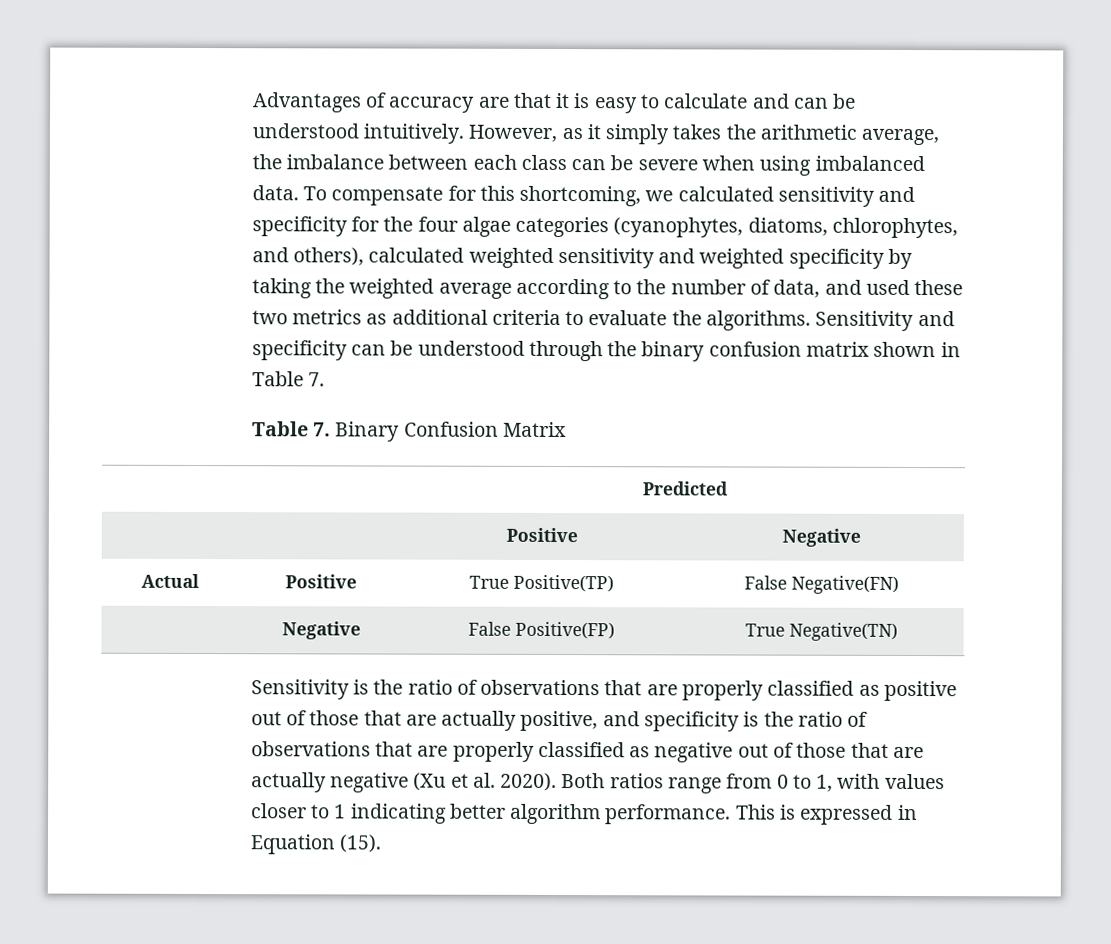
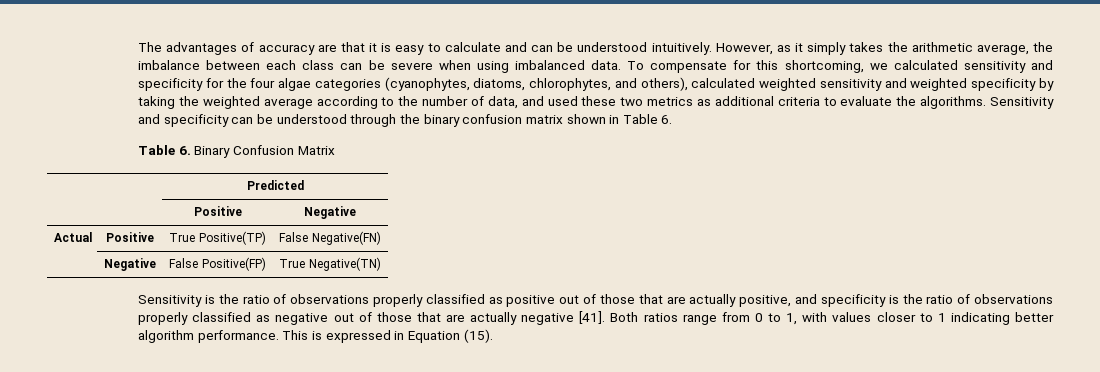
- Advantages of accuracy are that it is easy to calculate and can be understood intuitively.
+ The advantages of accuracy are that it is easy to calculate and can be understood intuitively.
- Sensitivity and specificity can be understood through the binary confusion matrix shown in Table 7.
- Table 7. Binary Confusion Matrix
+ Sensitivity and specificity can be understood through the binary confusion matrix shown in Table 6.
+ Table 6. Binary Confusion Matrix
- Sensitivity is the ratio of observations that are properly classified as positive out of those that are actually positive, and specificity is the ratio of observations that are properly classified as negative out of those that are actually negative (Xu et al. 2020).
+ Sensitivity is the ratio of observations properly classified as positive out of those that are actually positive, and specificity is the ratio of observations properly classified as negative out of those that are actually negative [41].

